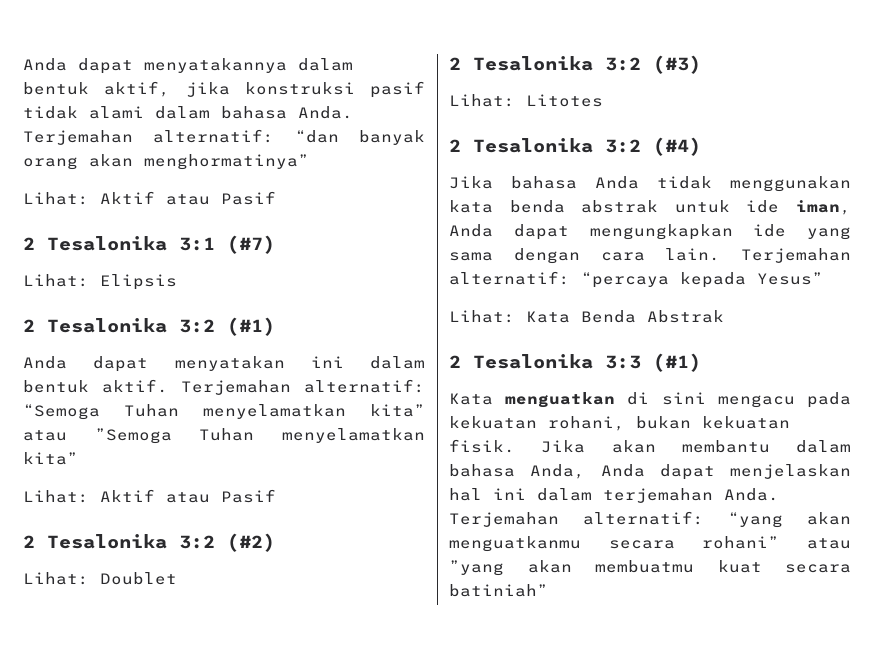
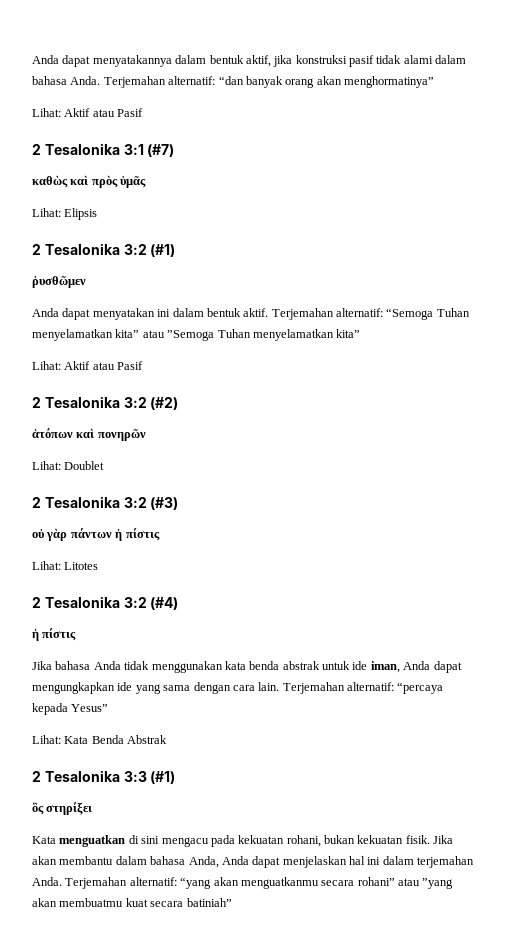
+ καθὼς καὶ πρὸς ὑμᾶς
+ ῥυσθῶμεν
+ ἀτόπων καὶ πονηρῶν
+ οὐ γὰρ πάντων ἡ πίστις
  2 Tesalonika 3:2 (#4)
+ ἡ πίστις
+ ὃς στηρίξει

